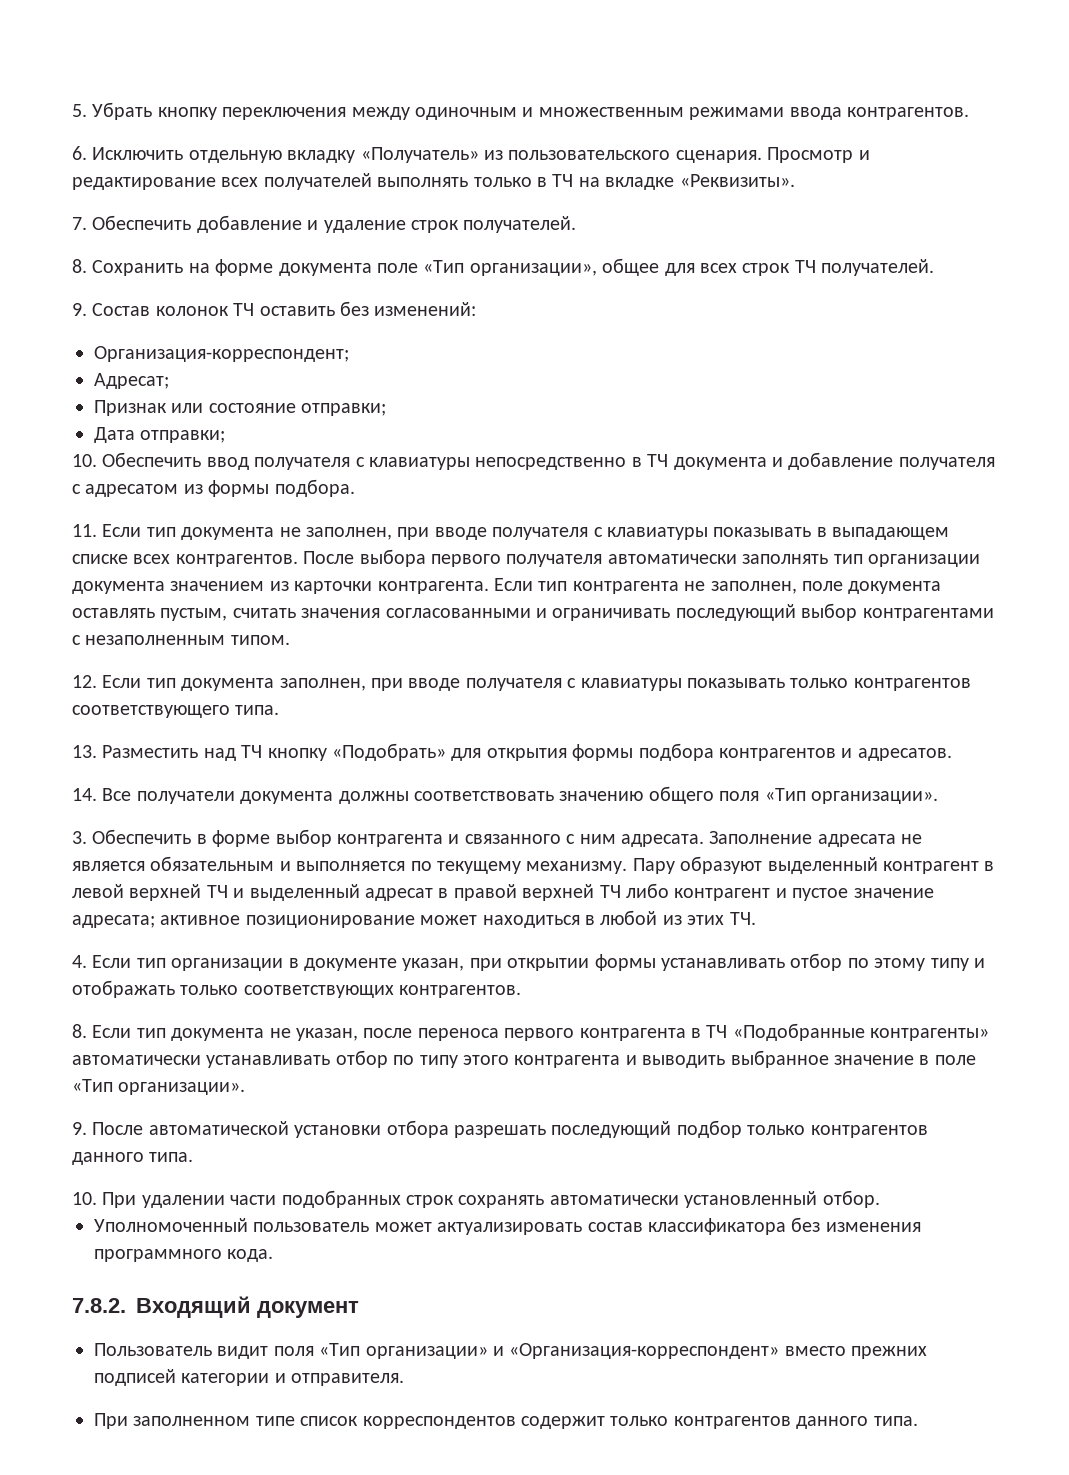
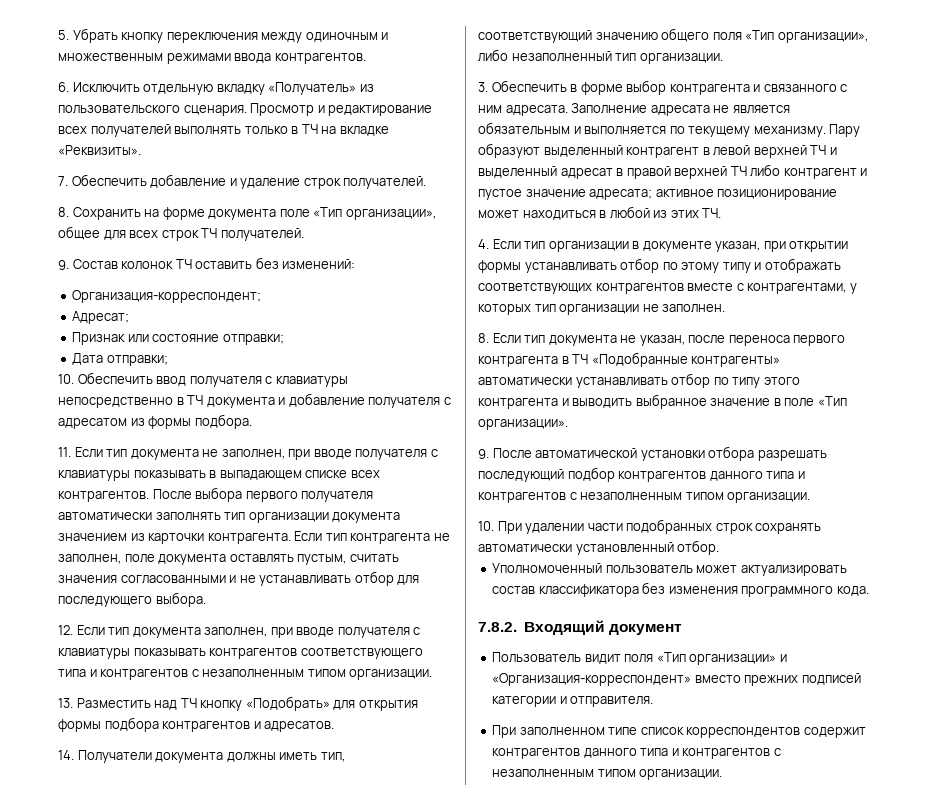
- Если тип контрагента не заполнен, поле документа оставлять пустым, считать значения согласованными и ограничивать последующий выбор контрагентами с незаполненным типом.
+ Если тип контрагента не заполнен, поле документа оставлять пустым, считать значения согласованными и не устанавливать отбор для последующего выбора.
- 12. Если тип документа заполнен, при вводе получателя с клавиатуры показывать только контрагентов соответствующего типа.
+ 12. Если тип документа заполнен, при вводе получателя с клавиатуры показывать контрагентов соответствующего типа и контрагентов с незаполненным типом организации.
- 14. Все получатели документа должны соответствовать значению общего поля «Тип организации».
+ 14. Получатели документа должны иметь тип, соответствующий значению общего поля «Тип организации», либо незаполненный тип организации.
- 4. Если тип организации в документе указан, при открытии формы устанавливать отбор по этому типу и отображать только соответствующих контрагентов.
+ 4. Если тип организации в документе указан, при открытии формы устанавливать отбор по этому типу и отображать соответствующих контрагентов вместе с контрагентами, у которых тип организации не заполнен.
- 9. После автоматической установки отбора разрешать последующий подбор только контрагентов данного типа.
+ 9. После автоматической установки отбора разрешать последующий подбор контрагентов данного типа и контрагентов с незаполненным типом организации.
- При заполненном типе список корреспондентов содержит только контрагентов данного типа.
+ При заполненном типе список корреспондентов содержит контрагентов данного типа и контрагентов с незаполненным типом организации.

